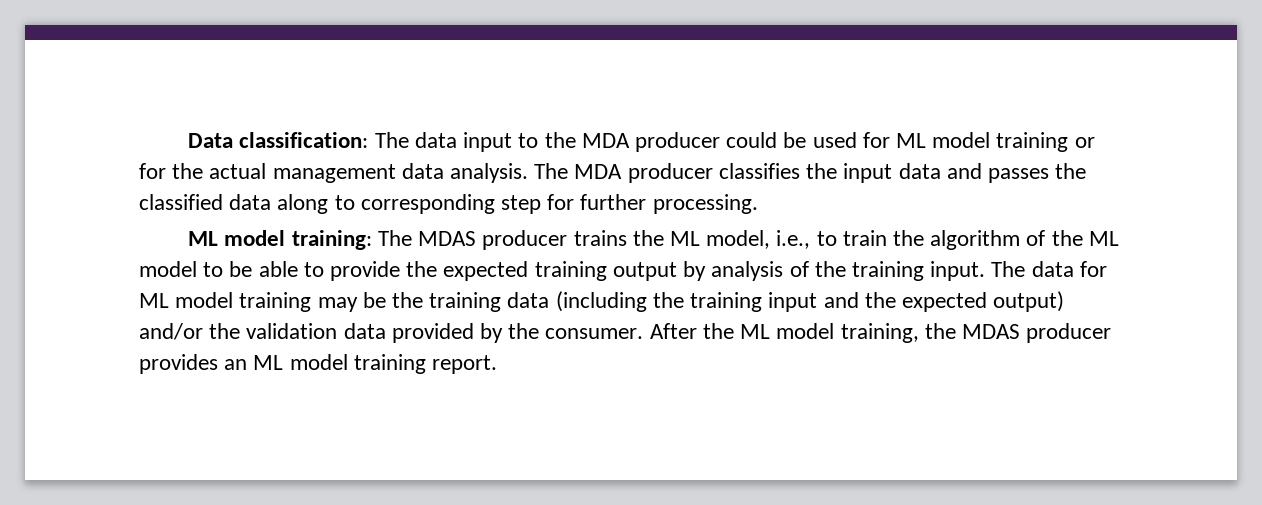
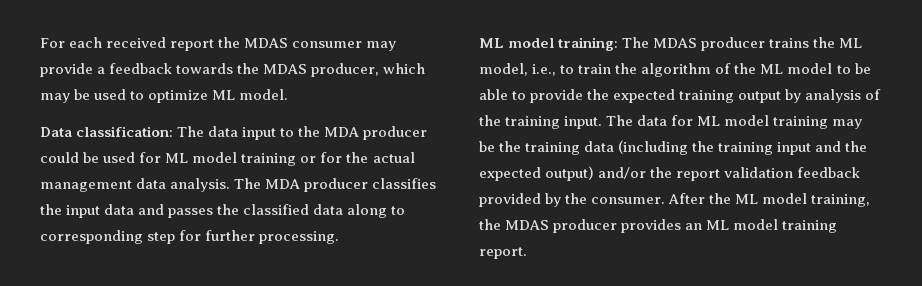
+ For each received report the MDAS consumer may provide a feedback towards the MDAS producer, which may be used to optimize ML model.
- The data for ML model training may be the training data (including the training input and the expected output) and/or the validation data provided by the consumer.
+ The data for ML model training may be the training data (including the training input and the expected output) and/or the report validation feedback provided by the consumer.

